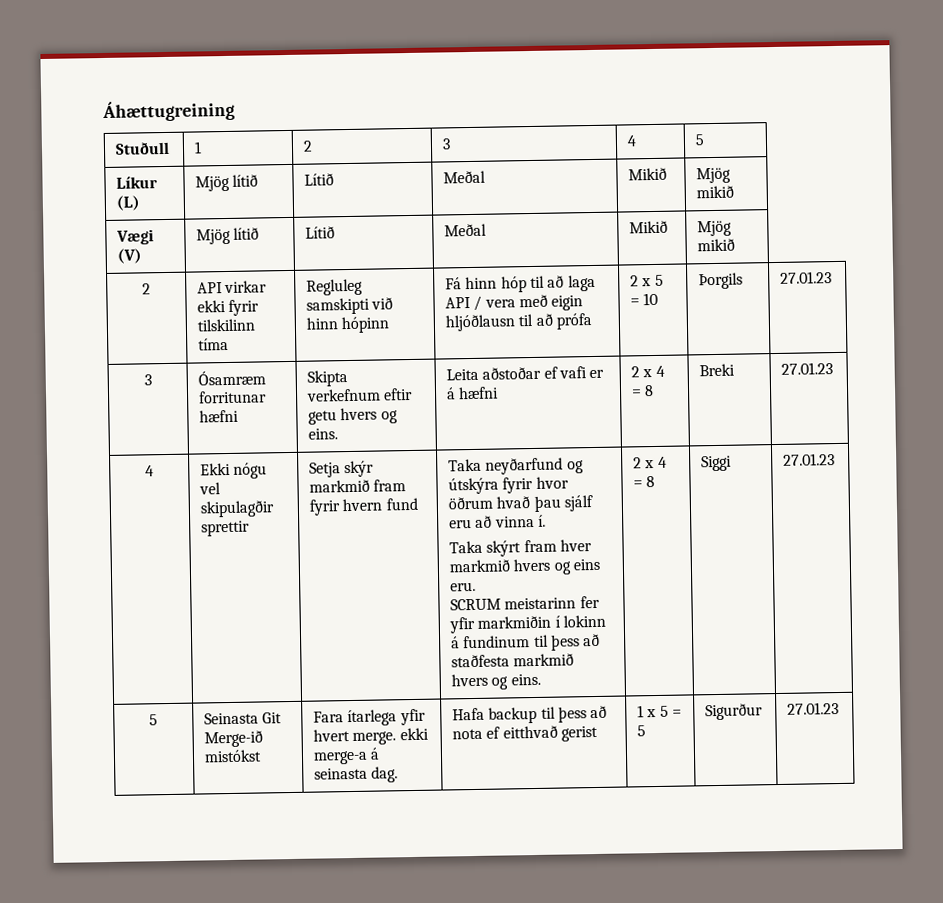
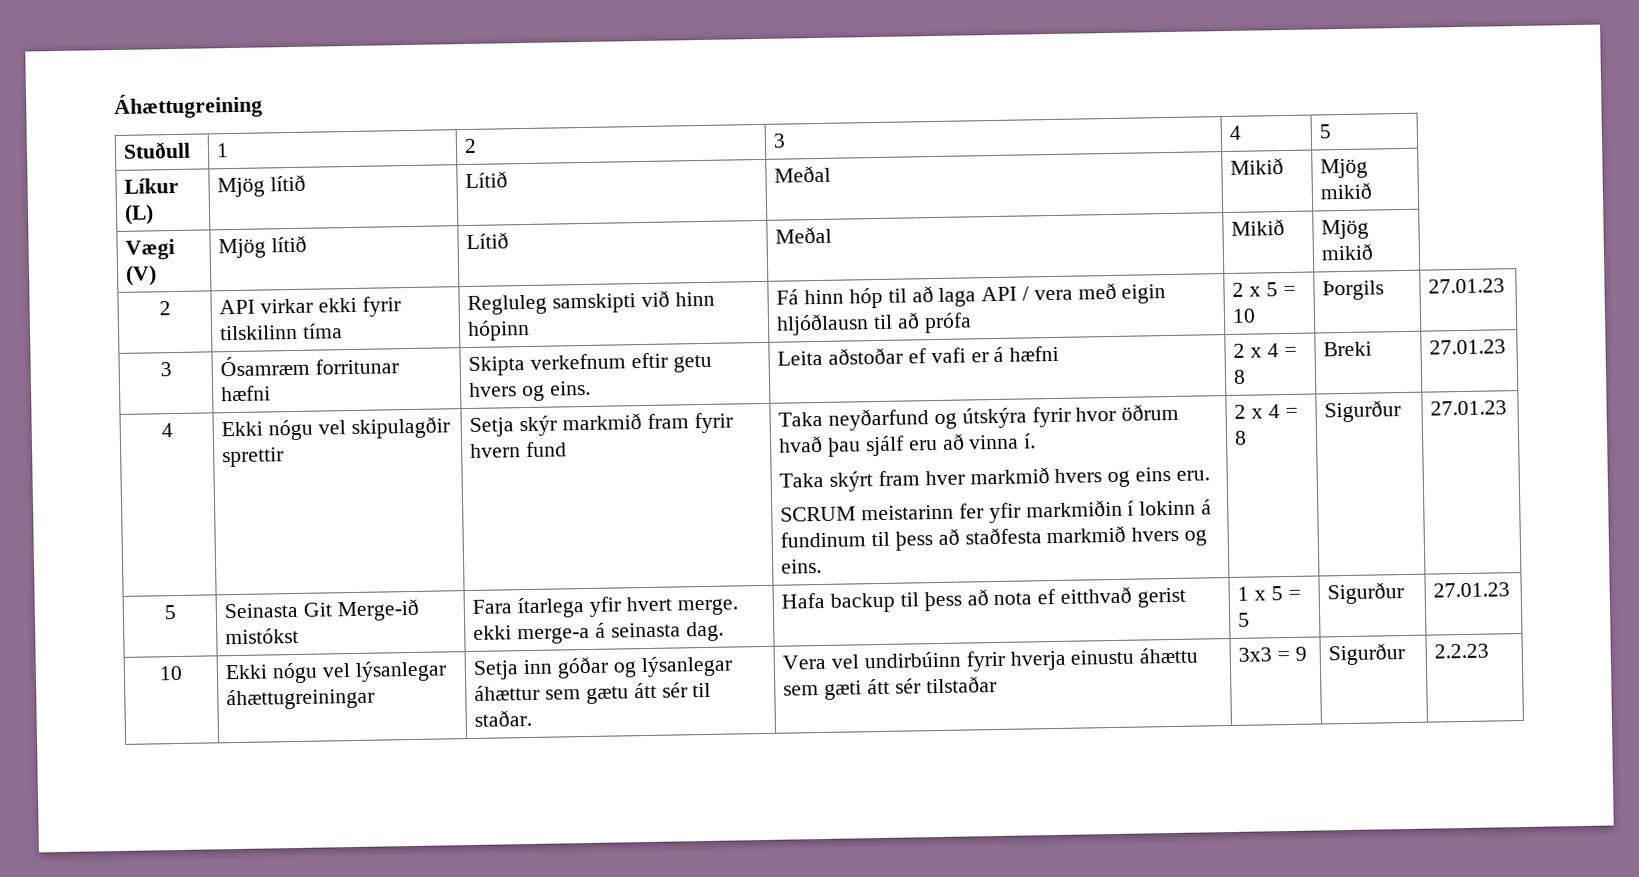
- 2 x 4 = 8 | Siggi
+ 2 x 4 = 8 | Sigurður
+ 10 | Ekki nógu vel lýsanlegar áhættugreiningar | Setja inn góðar og lýsanlegar áhættur sem gætu átt sér til staðar. | Vera vel undirbúinn fyrir hverja einustu áhættu sem gæti átt sér tilstaðar | 3x3 = 9 | Sigurður | 2.2.23

